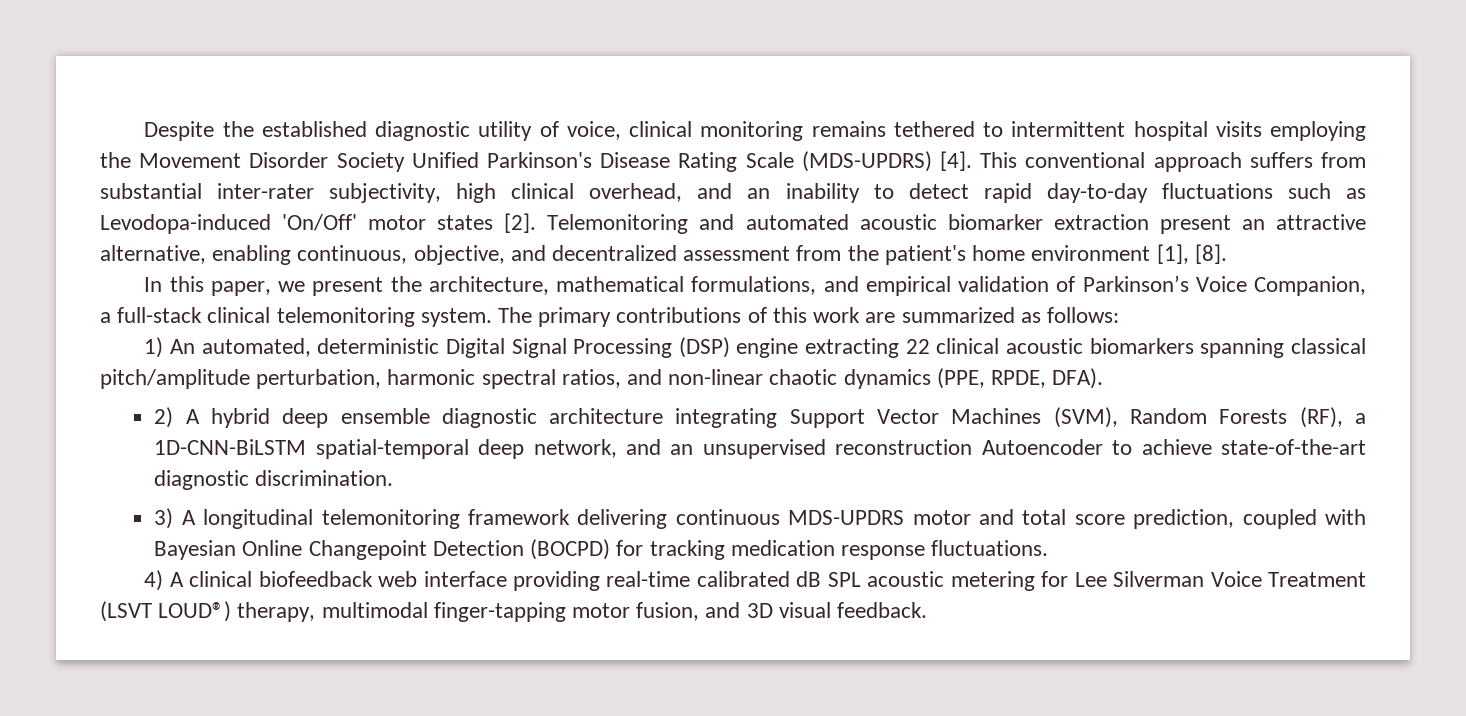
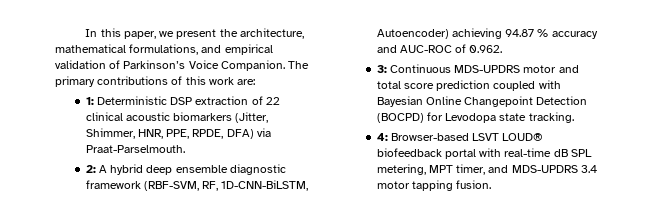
- Despite the established diagnostic utility of voice, clinical monitoring remains tethered to intermittent hospital visits employing the Movement Disorder Society Unified Parkinson's Disease Rating Scale (MDS-UPDRS) [4]. This conventional approach suffers from substantial inter-rater subjectivity, high clinical overhead, and an inability to detect rapid day-to-day fluctuations such as Levodopa-induced 'On/Off' motor states [2]. Telemonitoring and automated acoustic biomarker extraction present an attractive alternative, enabling continuous, objective, and decentralized assessment from the patient's home environment [1], [8].
- In this paper, we present the architecture, mathematical formulations, and empirical validation of Parkinson’s Voice Companion, a full-stack clinical telemonitoring system.
+ In this paper, we present the architecture, mathematical formulations, and empirical validation of Parkinson’s Voice Companion.
- The primary contributions of this work are summarized as follows:
- 1) An automated, deterministic Digital Signal Processing (DSP) engine extracting 22 clinical acoustic biomarkers spanning classical pitch/amplitude perturbation, harmonic spectral ratios, and non-linear chaotic dynamics (PPE, RPDE, DFA).
- 2) A hybrid deep ensemble diagnostic architecture integrating Support Vector Machines (SVM), Random Forests (RF), a 1D-CNN-BiLSTM spatial-temporal deep network, and an unsupervised reconstruction Autoencoder to achieve state-of-the-art diagnostic discrimination.
- 3) A longitudinal telemonitoring framework delivering continuous MDS-UPDRS motor and total score prediction, coupled with Bayesian Online Changepoint Detection (BOCPD) for tracking medication response fluctuations.
- 4) A clinical biofeedback web interface providing real-time calibrated dB SPL acoustic metering for Lee Silverman Voice Treatment (LSVT LOUD®) therapy, multimodal finger-tapping motor fusion, and 3D visual feedback.
+ The primary contributions of this work are:
+ 1: Deterministic DSP extraction of 22 clinical acoustic biomarkers (Jitter, Shimmer, HNR, PPE, RPDE, DFA) via Praat-Parselmouth.
+ 2: A hybrid deep ensemble diagnostic framework (RBF-SVM, RF, 1D-CNN-BiLSTM, Autoencoder) achieving 94.87 % accuracy and AUC-ROC of 0.962.
+ 3: Continuous MDS-UPDRS motor and total score prediction coupled with Bayesian Online Changepoint Detection (BOCPD) for Levodopa state tracking.
+ 4: Browser-based LSVT LOUD® biofeedback portal with real-time dB SPL metering, MPT timer, and MDS-UPDRS 3.4 motor tapping fusion.

